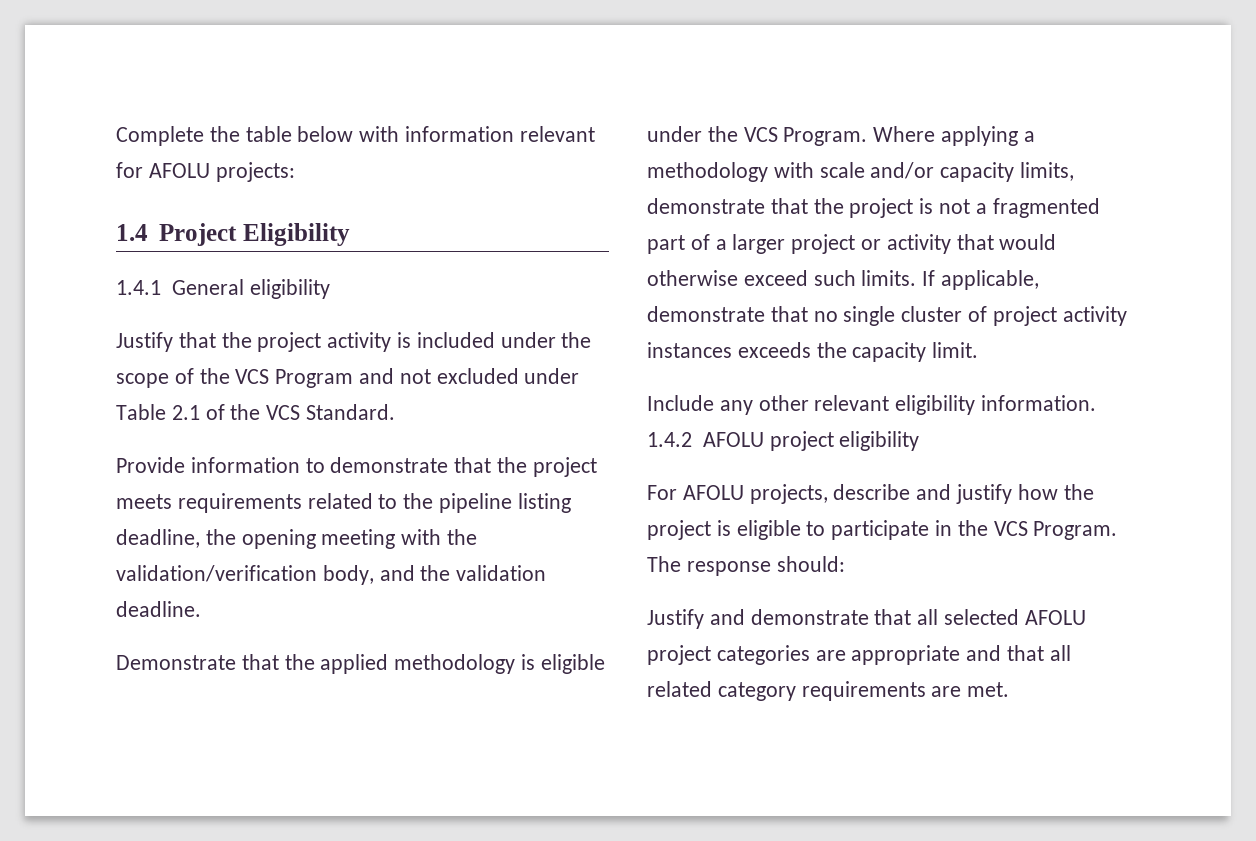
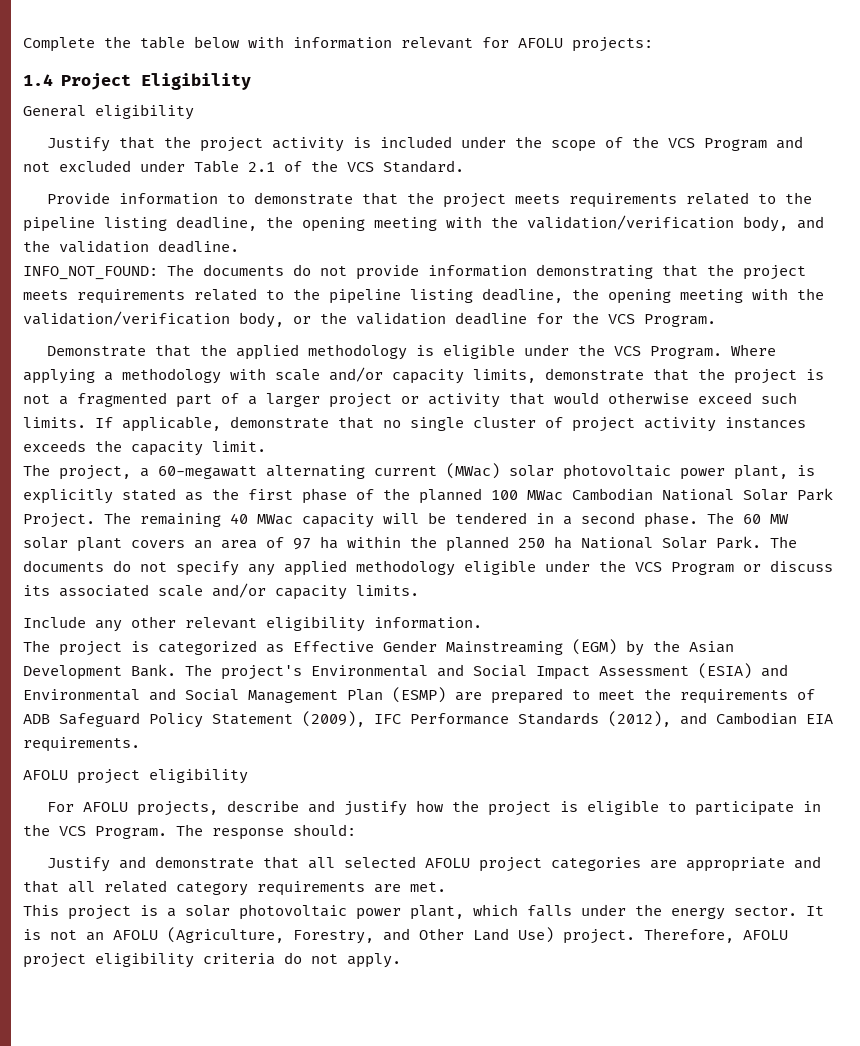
- 1.4.1 General eligibility
+ General eligibility
+ INFO_NOT_FOUND: The documents do not provide information demonstrating that the project meets requirements related to the pipeline listing deadline, the opening meeting with the validation/verification body, or the validation deadline for the VCS Program.
+ The project, a 60-megawatt alternating current (MWac) solar photovoltaic power plant, is explicitly stated as the first phase of the planned 100 MWac Cambodian National Solar Park Project. The remaining 40 MWac capacity will be tendered in a second phase. The 60 MW solar plant covers an area of 97 ha within the planned 250 ha National Solar Park. The documents do not specify any applied methodology eligible under the VCS Program or discuss its associated scale and/or capacity limits.
- 1.4.2 AFOLU project eligibility
+ The project is categorized as Effective Gender Mainstreaming (EGM) by the Asian Development Bank. The project's Environmental and Social Impact Assessment (ESIA) and Environmental and Social Management Plan (ESMP) are prepared to meet the requirements of ADB Safeguard Policy Statement (2009), IFC Performance Standards (2012), and Cambodian EIA requirements.
+ AFOLU project eligibility
+ This project is a solar photovoltaic power plant, which falls under the energy sector. It is not an AFOLU (Agriculture, Forestry, and Other Land Use) project. Therefore, AFOLU project eligibility criteria do not apply.

